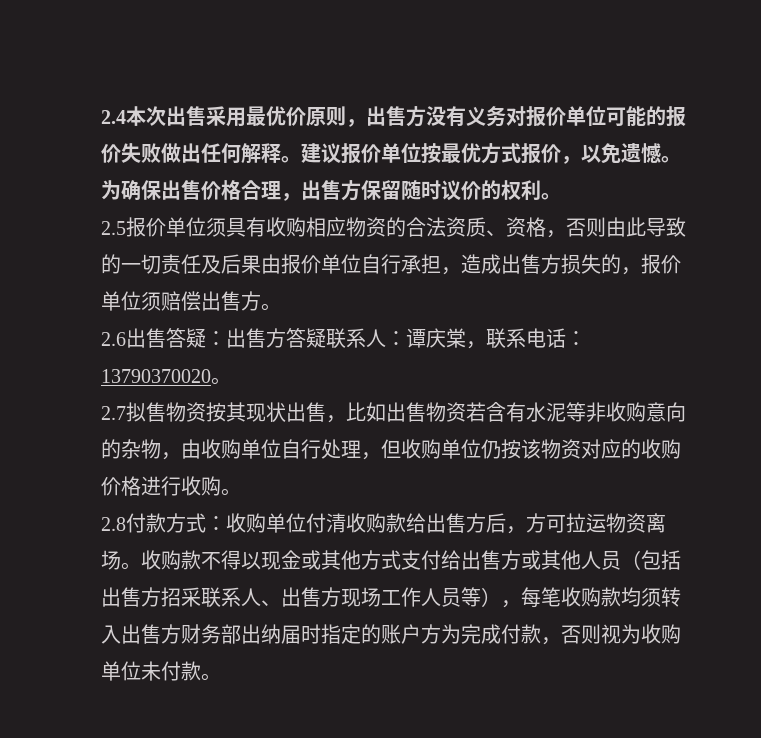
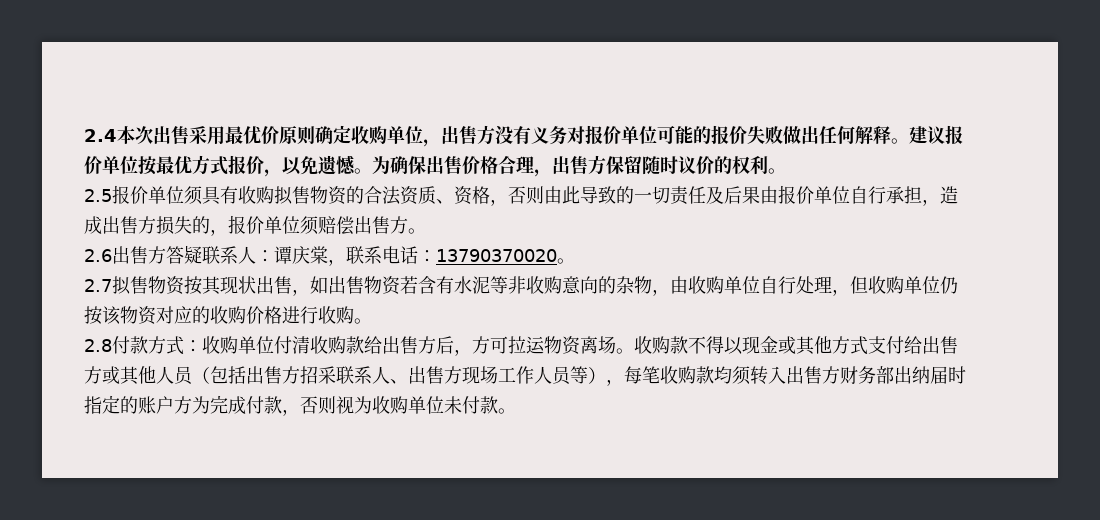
- 2.4本次出售采用最优价原则，出售方没有义务对报价单位可能的报价失败做出任何解释。
+ 2.4本次出售采用最优价原则确定收购单位，出售方没有义务对报价单位可能的报价失败做出任何解释。
- 2.5报价单位须具有收购相应物资的合法资质、资格，否则由此导致的一切责任及后果由报价单位自行承担，造成出售方损失的，报价单位须赔偿出售方。
+ 2.5报价单位须具有收购拟售物资的合法资质、资格，否则由此导致的一切责任及后果由报价单位自行承担，造成出售方损失的，报价单位须赔偿出售方。
- 2.6出售答疑：出售方答疑联系人：谭庆棠，联系电话：13790370020。
+ 2.6出售方答疑联系人：谭庆棠，联系电话：13790370020。
- 2.7拟售物资按其现状出售，比如出售物资若含有水泥等非收购意向的杂物，由收购单位自行处理，但收购单位仍按该物资对应的收购价格进行收购。
+ 2.7拟售物资按其现状出售，如出售物资若含有水泥等非收购意向的杂物，由收购单位自行处理，但收购单位仍按该物资对应的收购价格进行收购。

